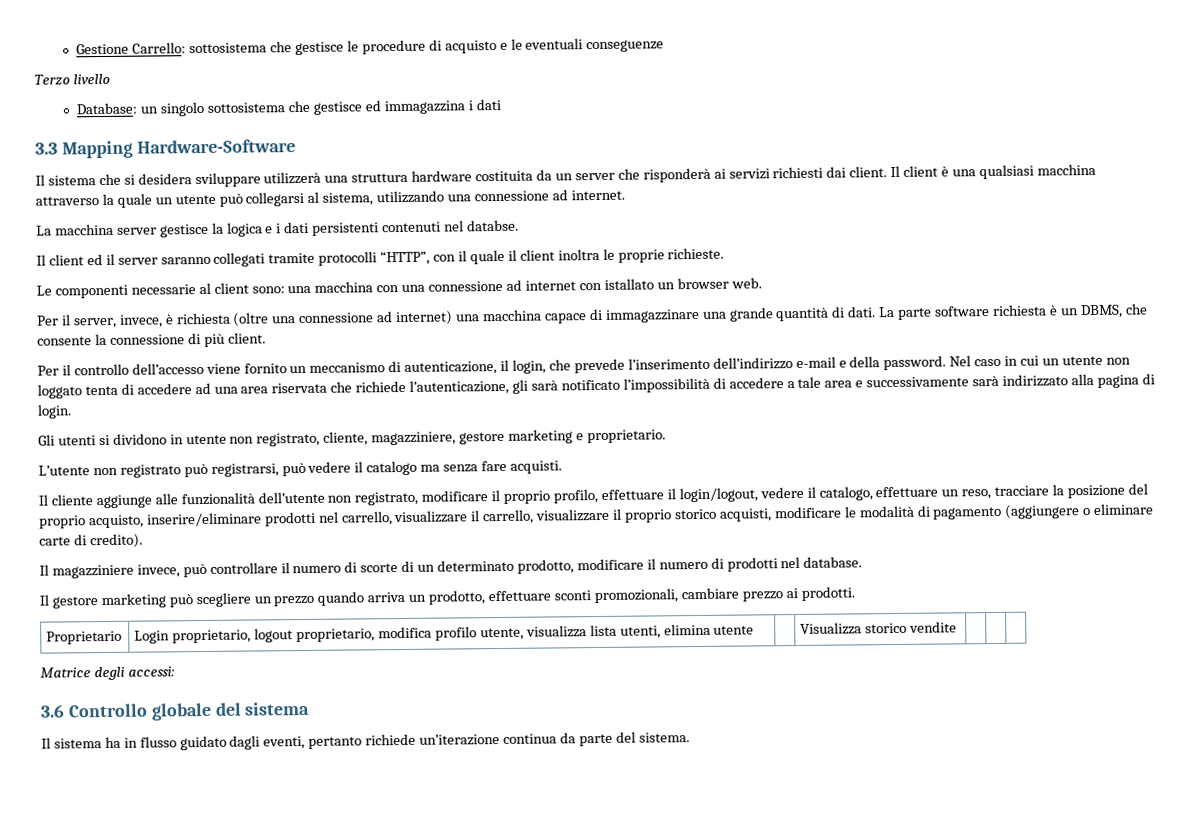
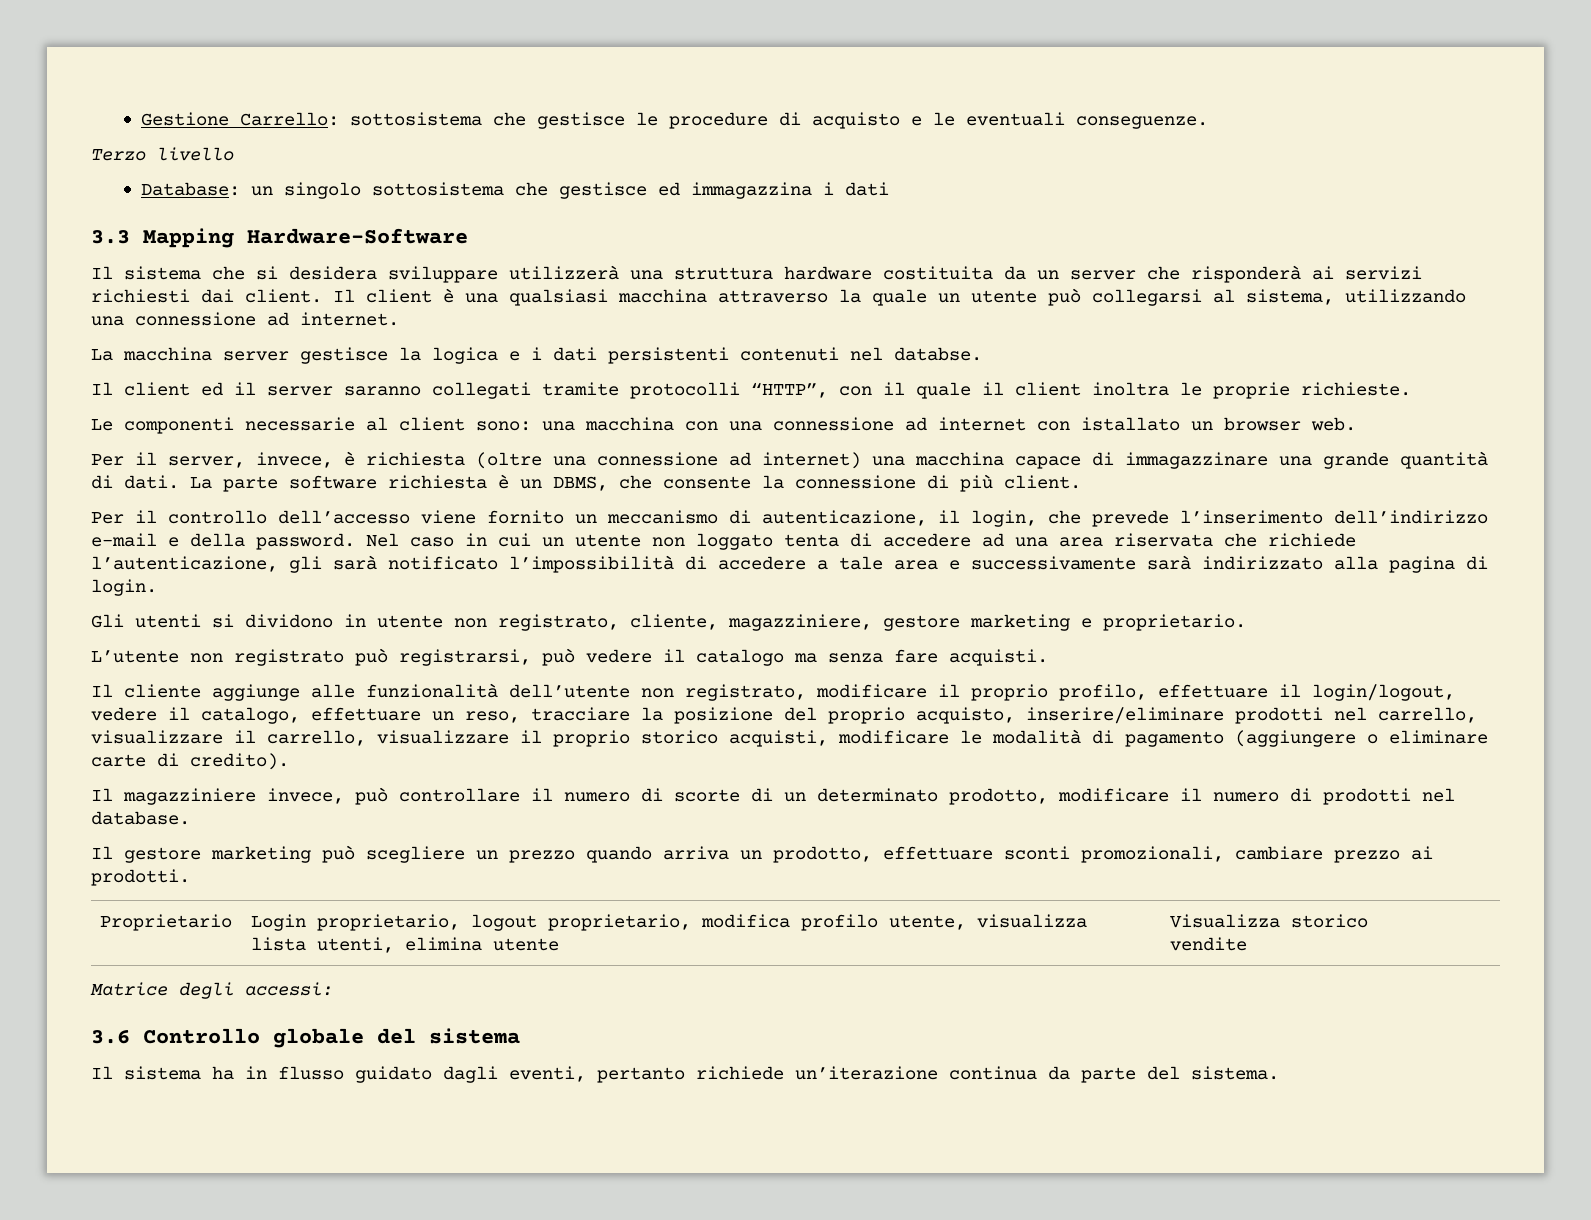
- Gestione Carrello: sottosistema che gestisce le procedure di acquisto e le eventuali conseguenze
+ Gestione Carrello: sottosistema che gestisce le procedure di acquisto e le eventuali conseguenze.

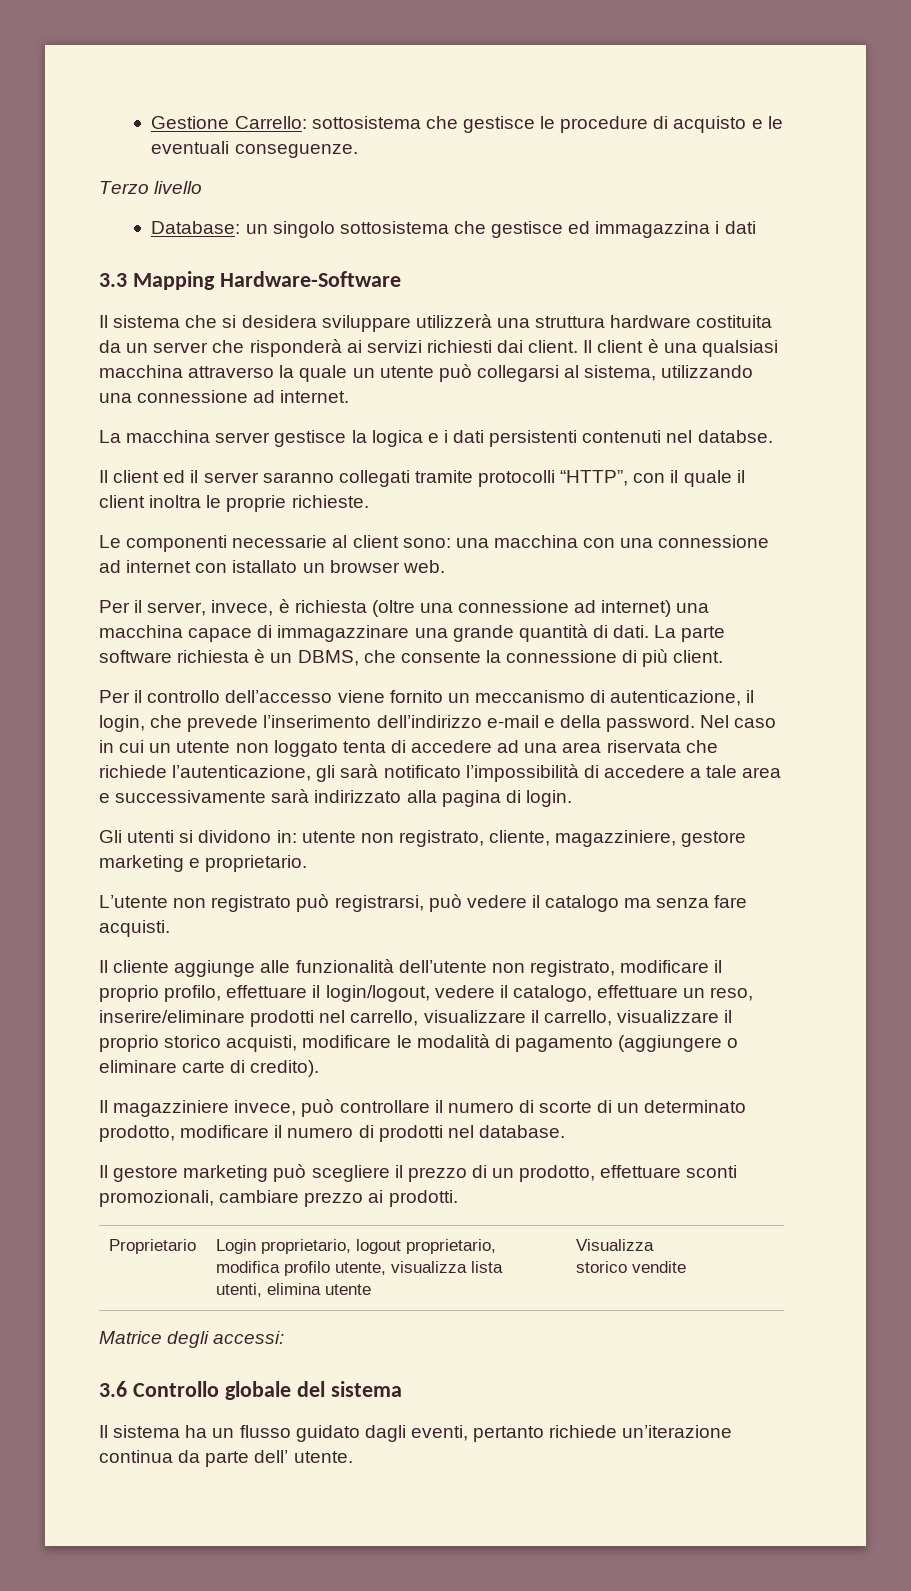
- Gli utenti si dividono in utente non registrato, cliente, magazziniere, gestore marketing e proprietario.
+ Gli utenti si dividono in: utente non registrato, cliente, magazziniere, gestore marketing e proprietario.
- Il cliente aggiunge alle funzionalità dell’utente non registrato, modificare il proprio profilo, effettuare il login/logout, vedere il catalogo, effettuare un reso, tracciare la posizione del proprio acquisto, inserire/eliminare prodotti nel carrello, visualizzare il carrello, visualizzare il proprio storico acquisti, modificare le modalità di pagamento (aggiungere o eliminare carte di credito).
+ Il cliente aggiunge alle funzionalità dell’utente non registrato, modificare il proprio profilo, effettuare il login/logout, vedere il catalogo, effettuare un reso, inserire/eliminare prodotti nel carrello, visualizzare il carrello, visualizzare il proprio storico acquisti, modificare le modalità di pagamento (aggiungere o eliminare carte di credito).
- Il gestore marketing può scegliere un prezzo quando arriva un prodotto, effettuare sconti promozionali, cambiare prezzo ai prodotti.
+ Il gestore marketing può scegliere il prezzo di un prodotto, effettuare sconti promozionali, cambiare prezzo ai prodotti.
- Il sistema ha in flusso guidato dagli eventi, pertanto richiede un’iterazione continua da parte del sistema.
+ Il sistema ha un flusso guidato dagli eventi, pertanto richiede un’iterazione continua da parte dell’ utente.

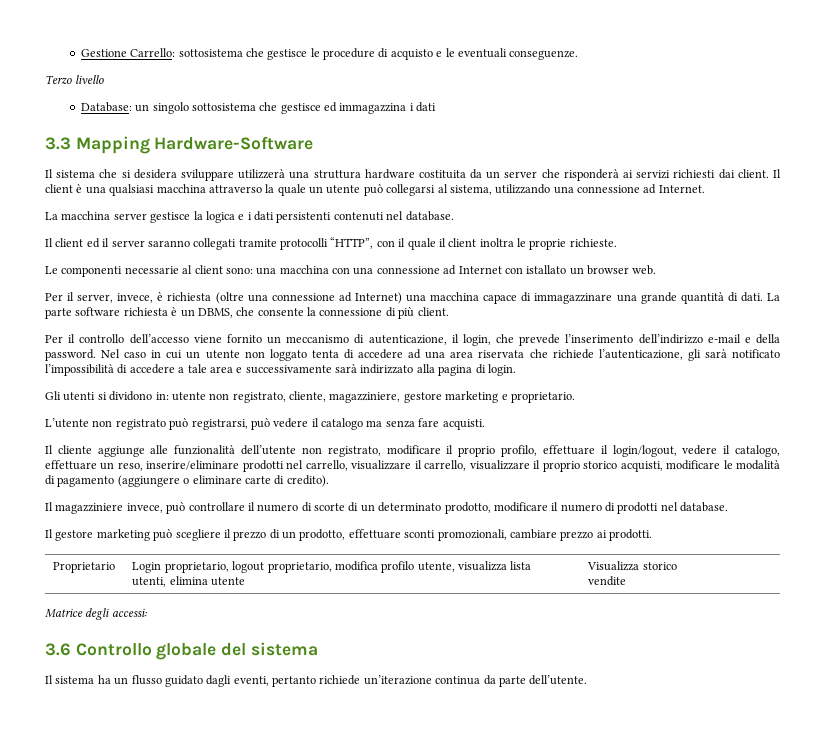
- Il client è una qualsiasi macchina attraverso la quale un utente può collegarsi al sistema, utilizzando una connessione ad internet.
+ Il client è una qualsiasi macchina attraverso la quale un utente può collegarsi al sistema, utilizzando una connessione ad Internet.
- La macchina server gestisce la logica e i dati persistenti contenuti nel databse.
+ La macchina server gestisce la logica e i dati persistenti contenuti nel database.
- Le componenti necessarie al client sono: una macchina con una connessione ad internet con istallato un browser web.
+ Le componenti necessarie al client sono: una macchina con una connessione ad Internet con istallato un browser web.
- Per il server, invece, è richiesta (oltre una connessione ad internet) una macchina capace di immagazzinare una grande quantità di dati.
+ Per il server, invece, è richiesta (oltre una connessione ad Internet) una macchina capace di immagazzinare una grande quantità di dati.
- Il sistema ha un flusso guidato dagli eventi, pertanto richiede un’iterazione continua da parte dell’ utente.
+ Il sistema ha un flusso guidato dagli eventi, pertanto richiede un’iterazione continua da parte dell’utente.

